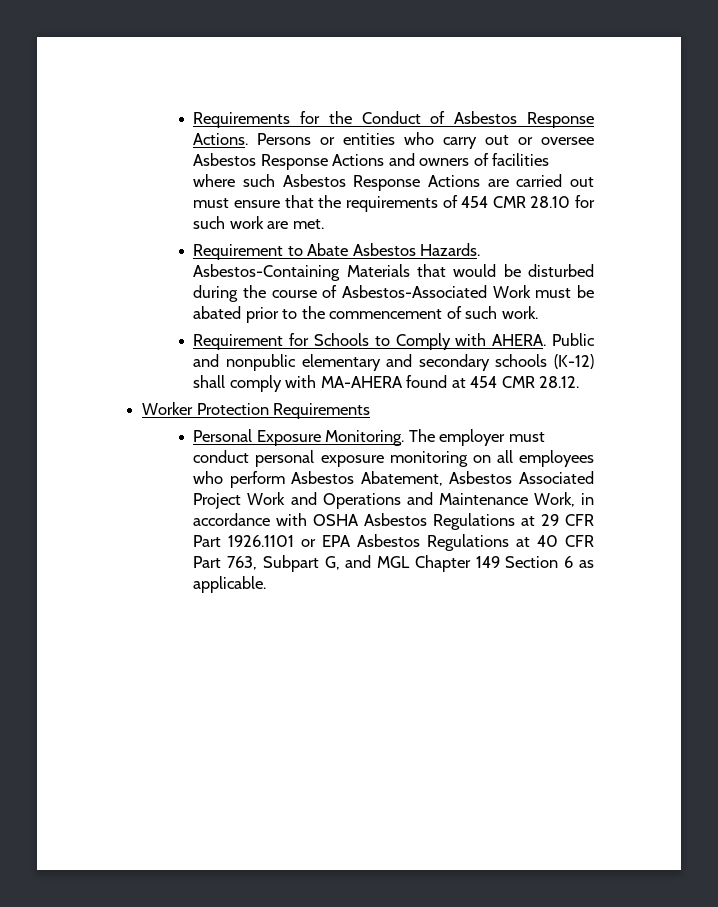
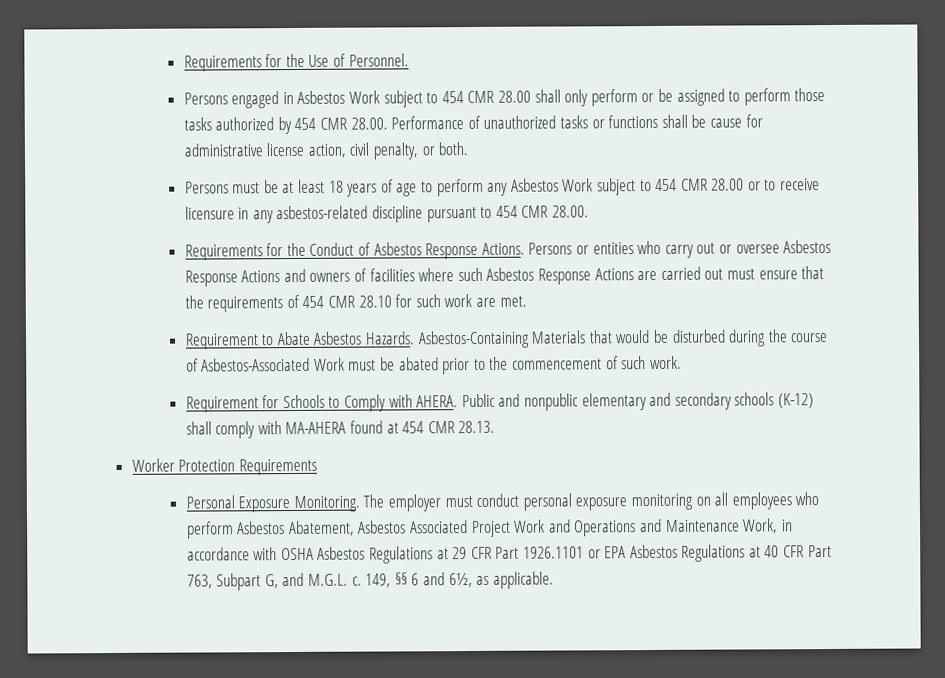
+ Requirements for the Use of Personnel.
+ Persons engaged in Asbestos Work subject to 454 CMR 28.00 shall only perform or be assigned to perform those tasks authorized by 454 CMR 28.00. Performance of unauthorized tasks or functions shall be cause for administrative license action, civil penalty, or both.
+ Persons must be at least 18 years of age to perform any Asbestos Work subject to 454 CMR 28.00 or to receive licensure in any asbestos-related discipline pursuant to 454 CMR 28.00.
- Public and nonpublic elementary and secondary schools (K-12) shall comply with MA-AHERA found at 454 CMR 28.12.
+ Public and nonpublic elementary and secondary schools (K-12) shall comply with MA-AHERA found at 454 CMR 28.13.
- The employer must conduct personal exposure monitoring on all employees who perform Asbestos Abatement, Asbestos Associated Project Work and Operations and Maintenance Work, in accordance with OSHA Asbestos Regulations at 29 CFR Part 1926.1101 or EPA Asbestos Regulations at 40 CFR Part 763, Subpart G, and MGL Chapter 149 Section 6 as applicable.
+ The employer must conduct personal exposure monitoring on all employees who perform Asbestos Abatement, Asbestos Associated Project Work and Operations and Maintenance Work, in accordance with OSHA Asbestos Regulations at 29 CFR Part 1926.1101 or EPA Asbestos Regulations at 40 CFR Part 763, Subpart G, and M.G.L. c. 149, §§ 6 and 6½, as applicable.

